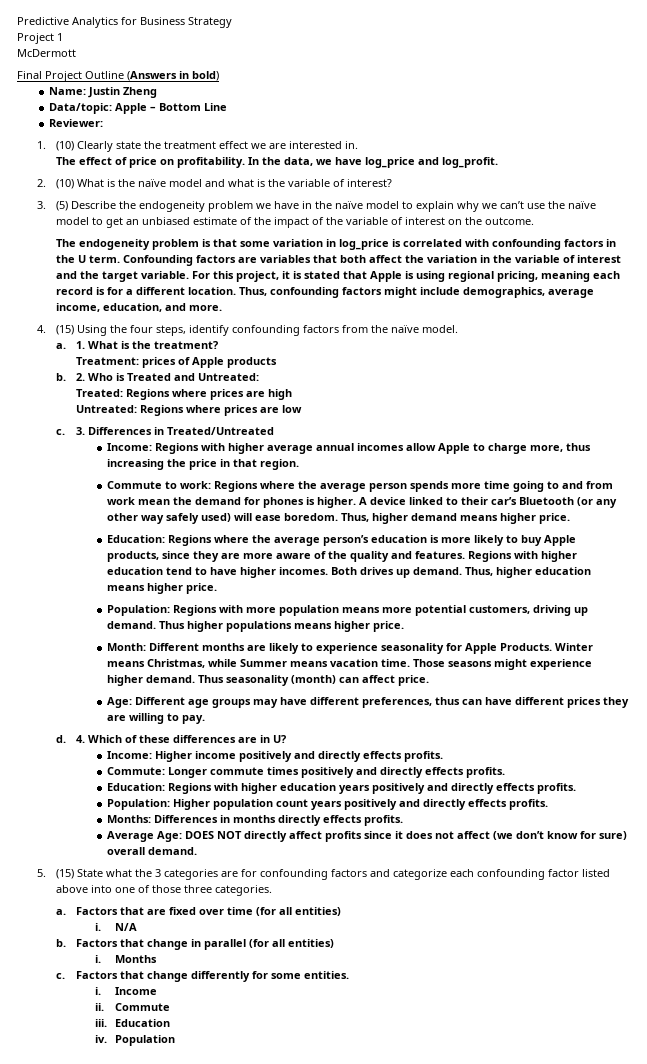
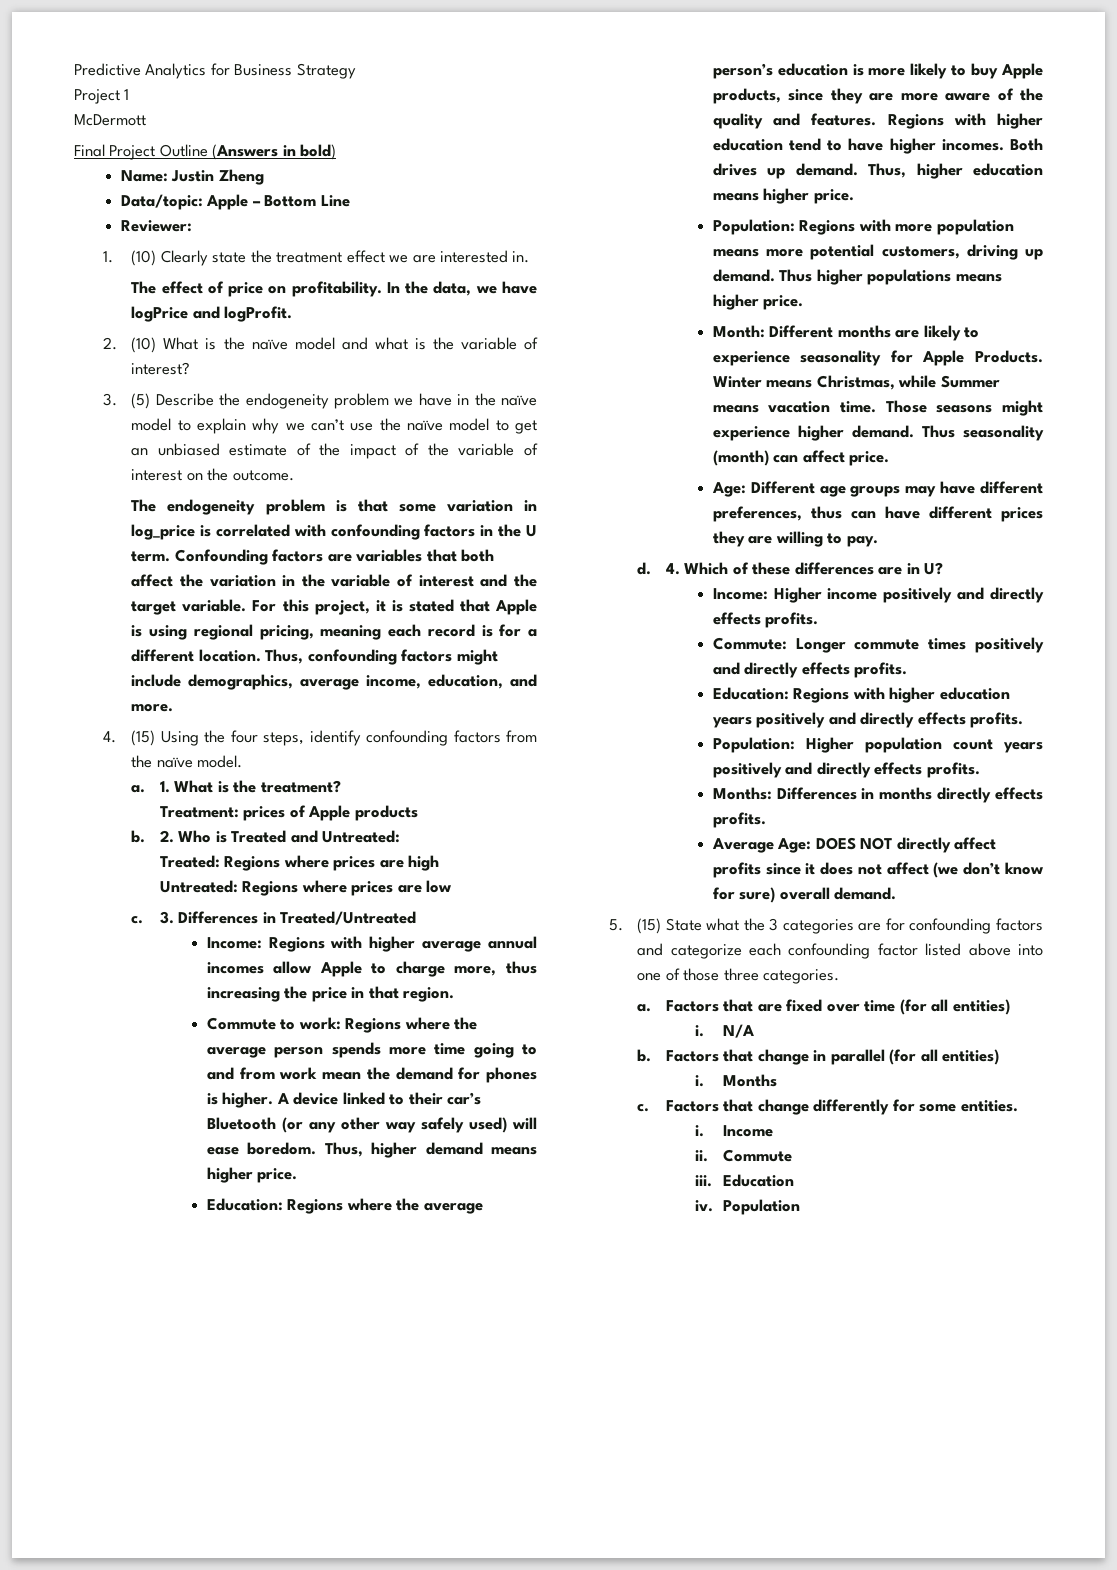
- In the data, we have log_price and log_profit.
+ In the data, we have logPrice and logProfit.

